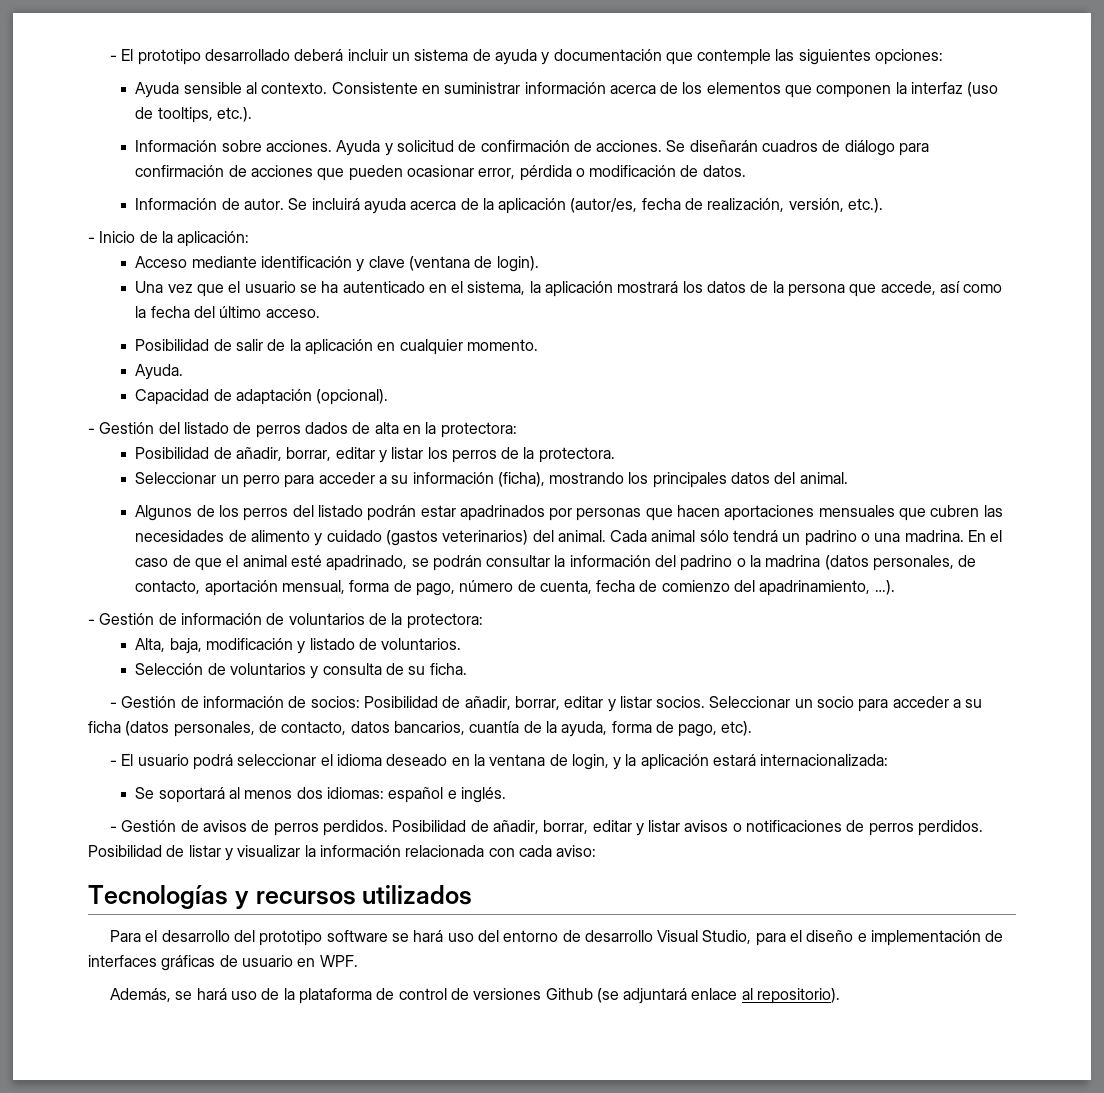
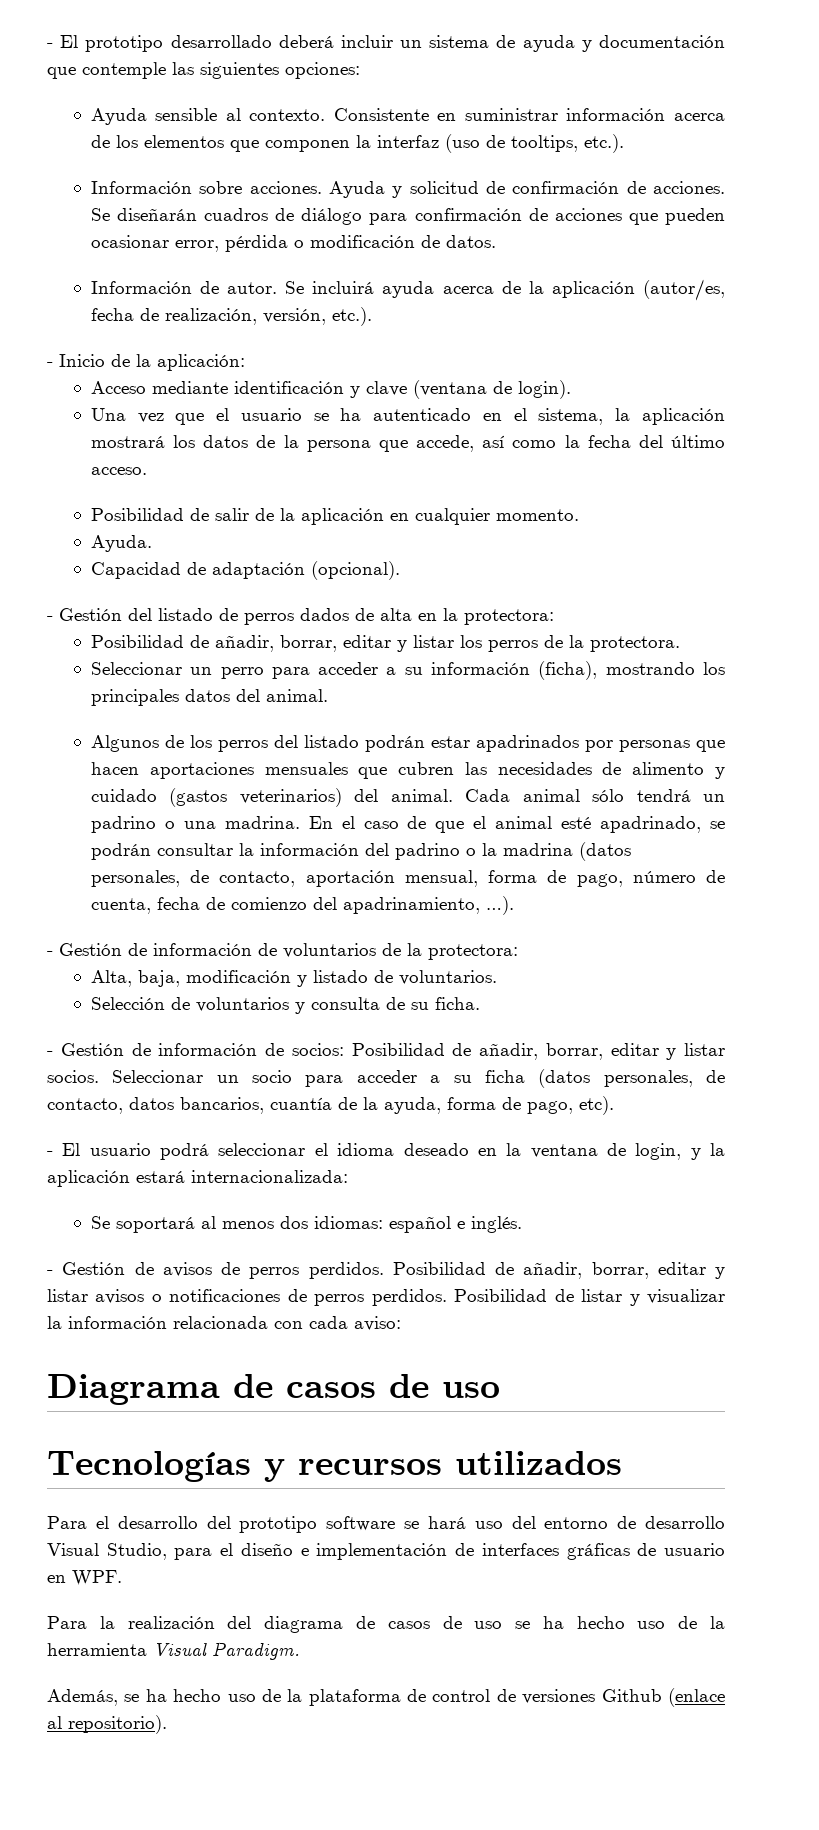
+ Diagrama de casos de uso
+ Para la realización del diagrama de casos de uso se ha hecho uso de la herramienta Visual Paradigm.
- Además, se hará uso de la plataforma de control de versiones Github (se adjuntará enlace al repositorio).
+ Además, se ha hecho uso de la plataforma de control de versiones Github (enlace al repositorio).

